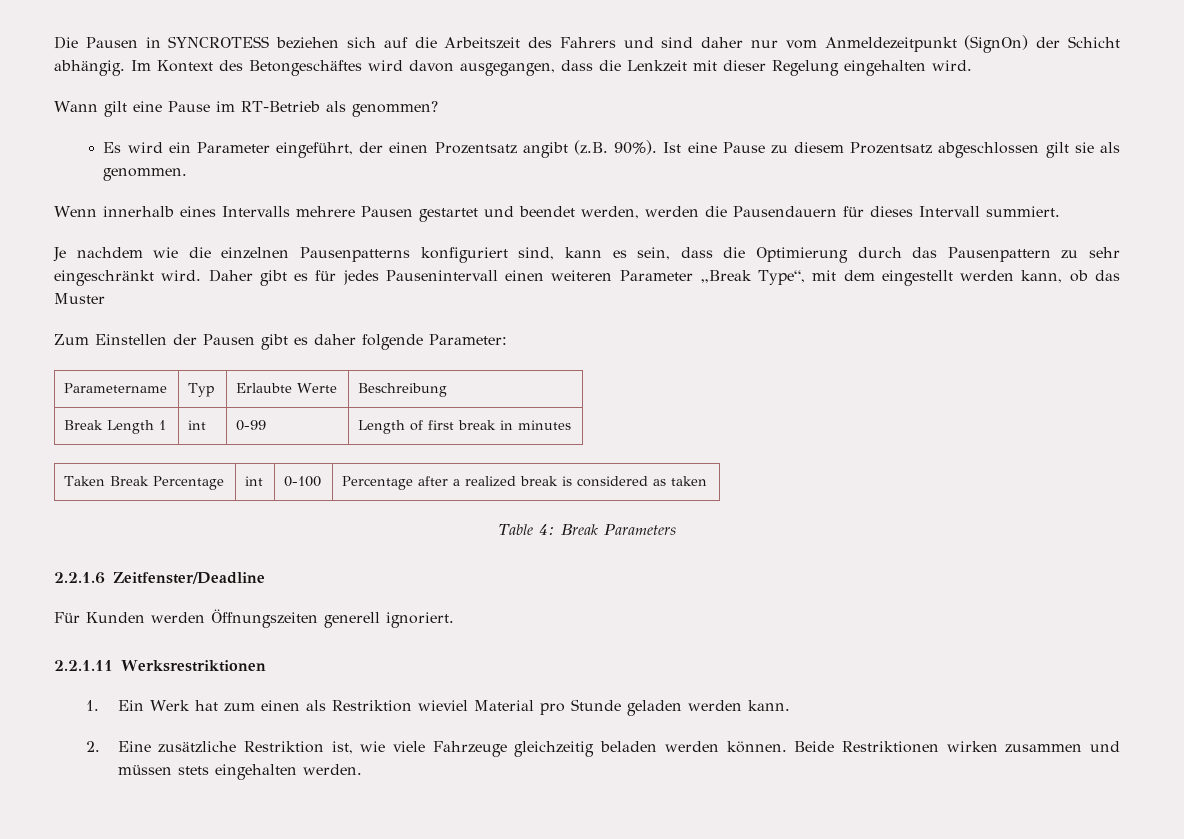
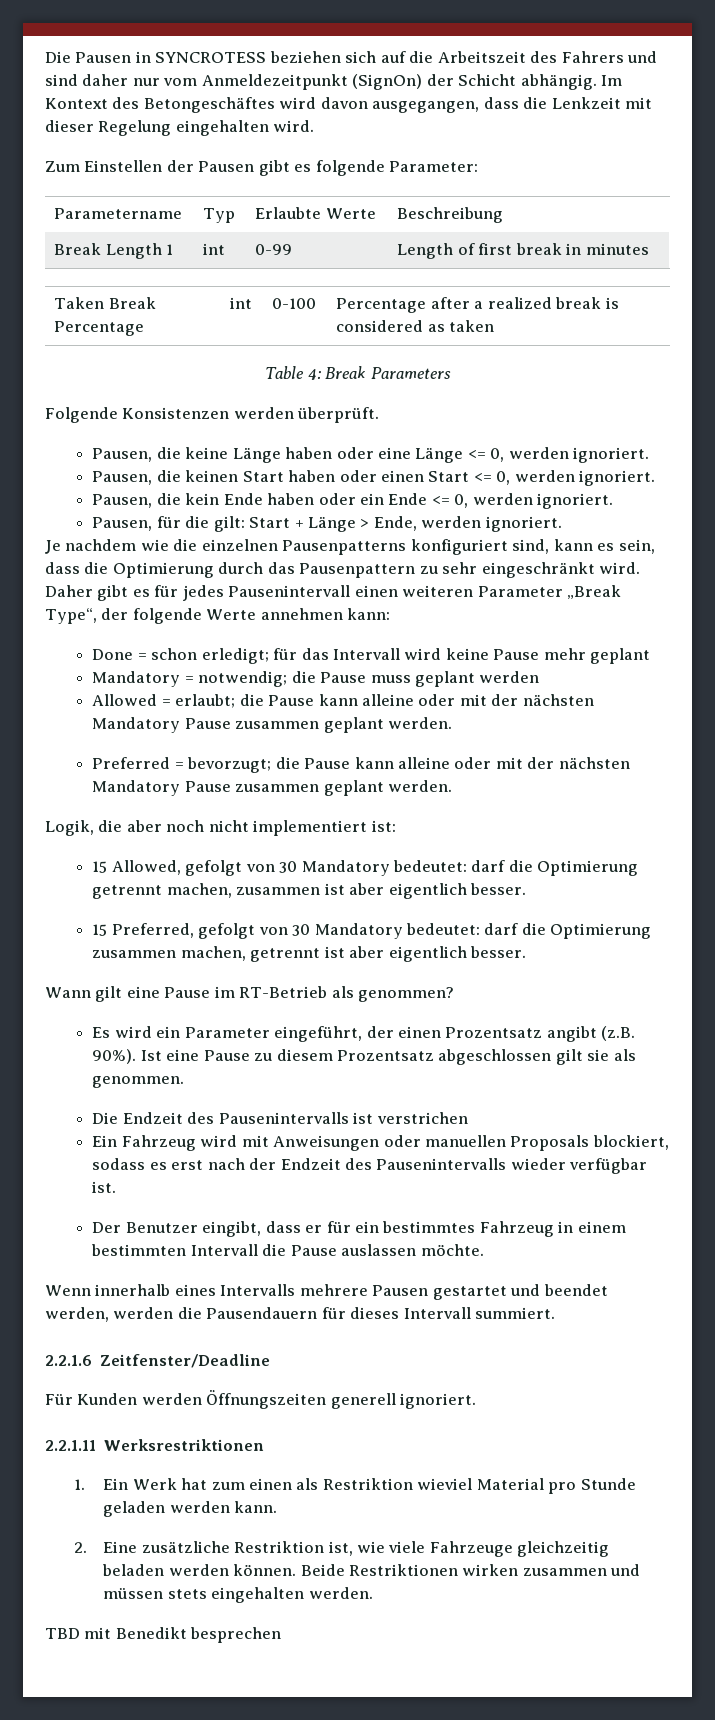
- Wann gilt eine Pause im RT-Betrieb als genommen?
- Es wird ein Parameter eingeführt, der einen Prozentsatz angibt (z.B. 90%). Ist eine Pause zu diesem Prozentsatz abgeschlossen gilt sie als genommen.
- Wenn innerhalb eines Intervalls mehrere Pausen gestartet und beendet werden, werden die Pausendauern für dieses Intervall summiert.
- Je nachdem wie die einzelnen Pausenpatterns konfiguriert sind, kann es sein, dass die Optimierung durch das Pausenpattern zu sehr eingeschränkt wird. Daher gibt es für jedes Pausenintervall einen weiteren Parameter „Break Type“, mit dem eingestellt werden kann, ob das Muster
- Zum Einstellen der Pausen gibt es daher folgende Parameter:
+ Zum Einstellen der Pausen gibt es folgende Parameter:
+ Folgende Konsistenzen werden überprüft.
+ Pausen, die keine Länge haben oder eine Länge <= 0, werden ignoriert.
+ Pausen, die keinen Start haben oder einen Start <= 0, werden ignoriert.
+ Pausen, die kein Ende haben oder ein Ende <= 0, werden ignoriert.
+ Pausen, für die gilt: Start + Länge > Ende, werden ignoriert.
+ Je nachdem wie die einzelnen Pausenpatterns konfiguriert sind, kann es sein, dass die Optimierung durch das Pausenpattern zu sehr eingeschränkt wird. Daher gibt es für jedes Pausenintervall einen weiteren Parameter „Break Type“, der folgende Werte annehmen kann:
+ Done = schon erledigt; für das Intervall wird keine Pause mehr geplant
+ Mandatory = notwendig; die Pause muss geplant werden
+ Allowed = erlaubt; die Pause kann alleine oder mit der nächsten Mandatory Pause zusammen geplant werden.
+ Preferred = bevorzugt; die Pause kann alleine oder mit der nächsten Mandatory Pause zusammen geplant werden.
+ Logik, die aber noch nicht implementiert ist:
+ 15 Allowed, gefolgt von 30 Mandatory bedeutet: darf die Optimierung getrennt machen, zusammen ist aber eigentlich besser.
+ 15 Preferred, gefolgt von 30 Mandatory bedeutet: darf die Optimierung zusammen machen, getrennt ist aber eigentlich besser.
+ Wann gilt eine Pause im RT-Betrieb als genommen?
+ Es wird ein Parameter eingeführt, der einen Prozentsatz angibt (z.B. 90%). Ist eine Pause zu diesem Prozentsatz abgeschlossen gilt sie als genommen.
+ Die Endzeit des Pausenintervalls ist verstrichen
+ Ein Fahrzeug wird mit Anweisungen oder manuellen Proposals blockiert, sodass es erst nach der Endzeit des Pausenintervalls wieder verfügbar ist.
+ Der Benutzer eingibt, dass er für ein bestimmtes Fahrzeug in einem bestimmten Intervall die Pause auslassen möchte.
+ Wenn innerhalb eines Intervalls mehrere Pausen gestartet und beendet werden, werden die Pausendauern für dieses Intervall summiert.
+ TBD mit Benedikt besprechen

